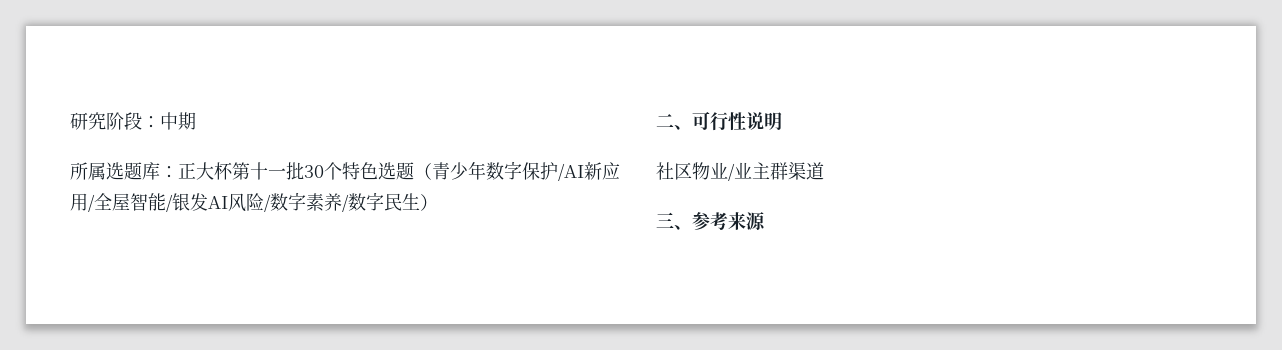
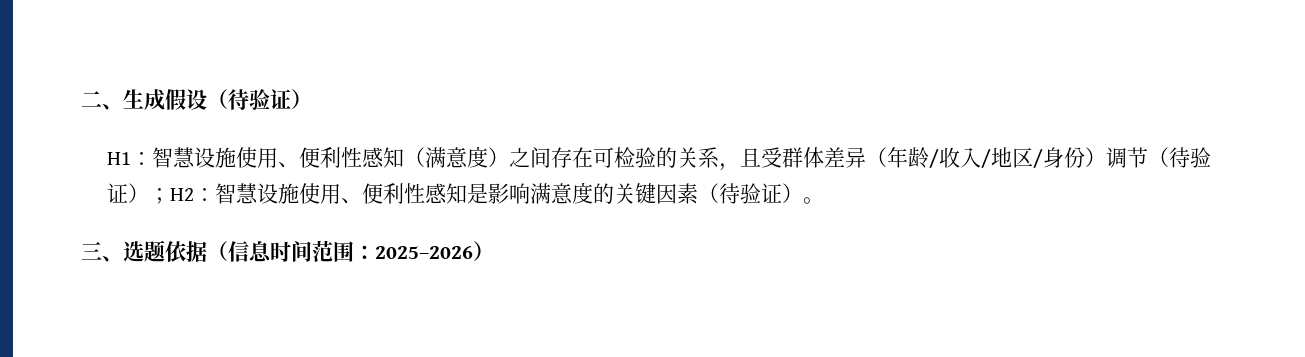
- 研究阶段：中期
- 所属选题库：正大杯第十一批30个特色选题（青少年数字保护/AI新应用/全屋智能/银发AI风险/数字素养/数字民生）
- 二、可行性说明
- 社区物业/业主群渠道
- 三、参考来源
+ 二、生成假设（待验证）
+ H1：智慧设施使用、便利性感知（满意度）之间存在可检验的关系，且受群体差异（年龄/收入/地区/身份）调节（待验证）；H2：智慧设施使用、便利性感知是影响满意度的关键因素（待验证）。
+ 三、选题依据（信息时间范围：2025–2026）

